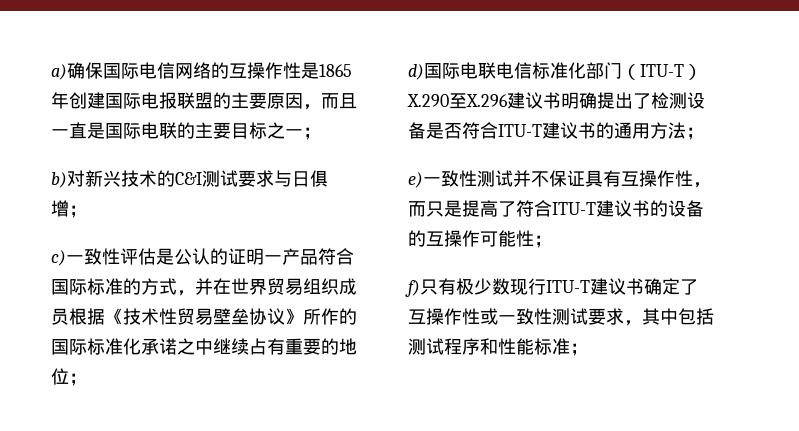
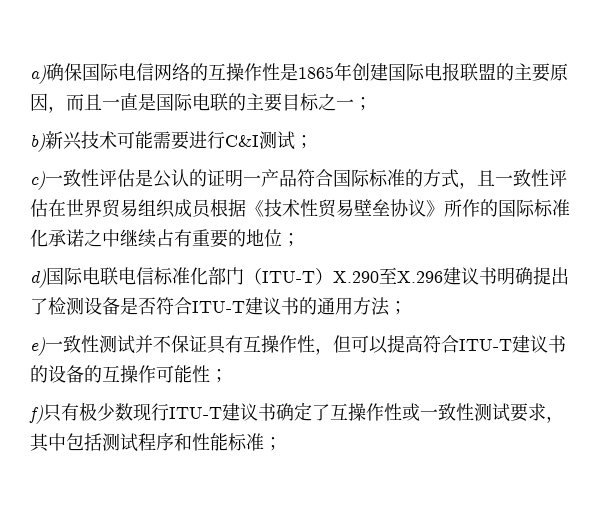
- b)对新兴技术的C&I测试要求与日俱增；
+ b)新兴技术可能需要进行C&I测试；
- c)一致性评估是公认的证明一产品符合国际标准的方式，并在世界贸易组织成员根据《技术性贸易壁垒协议》所作的国际标准化承诺之中继续占有重要的地位；
+ c)一致性评估是公认的证明一产品符合国际标准的方式，且一致性评估在世界贸易组织成员根据《技术性贸易壁垒协议》所作的国际标准化承诺之中继续占有重要的地位；
- e)一致性测试并不保证具有互操作性，而只是提高了符合ITU-T建议书的设备的互操作可能性；
+ e)一致性测试并不保证具有互操作性，但可以提高符合ITU-T建议书的设备的互操作可能性；

